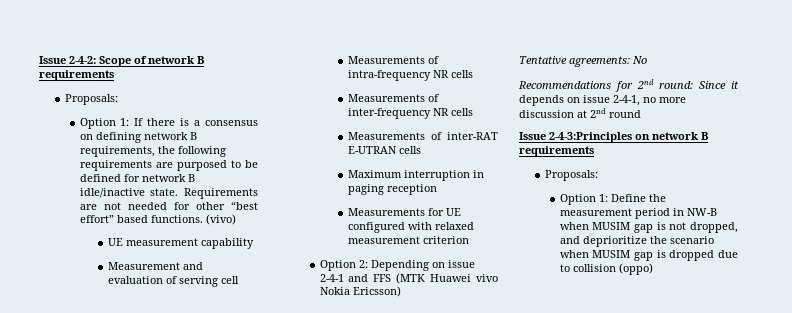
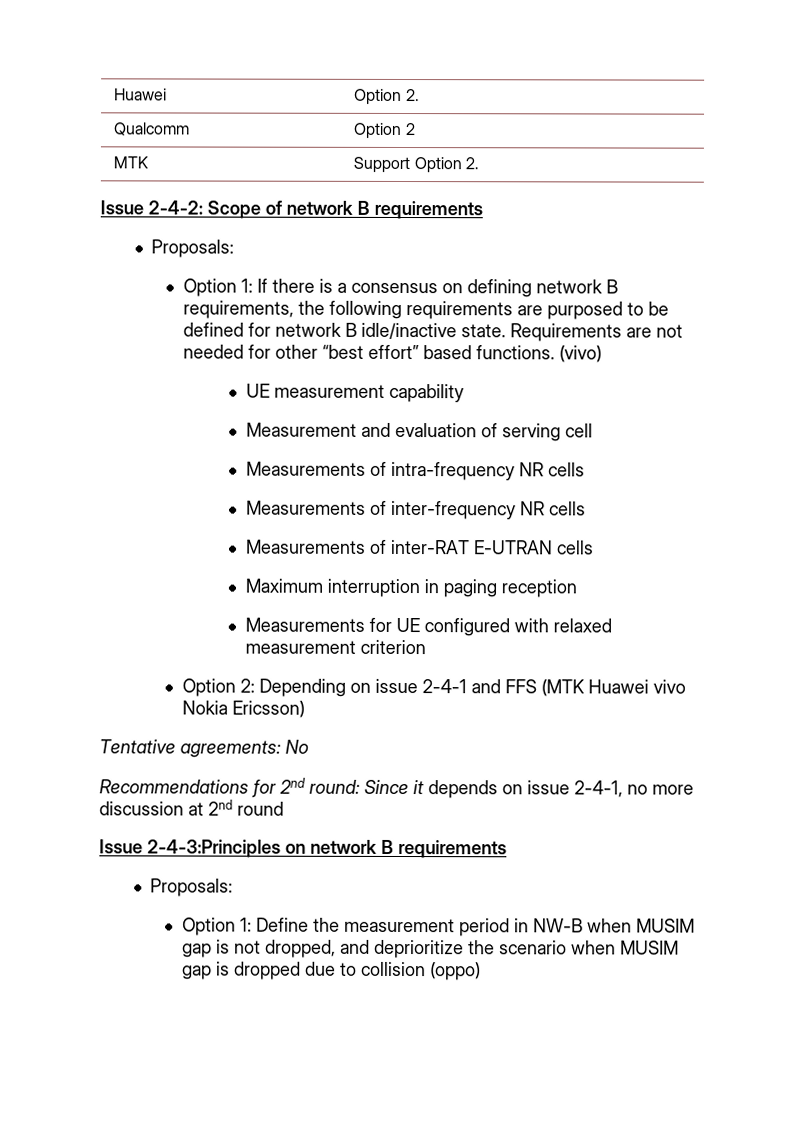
+ Huawei | Option 2.
+ Qualcomm | Option 2
+ MTK | Support Option 2.

